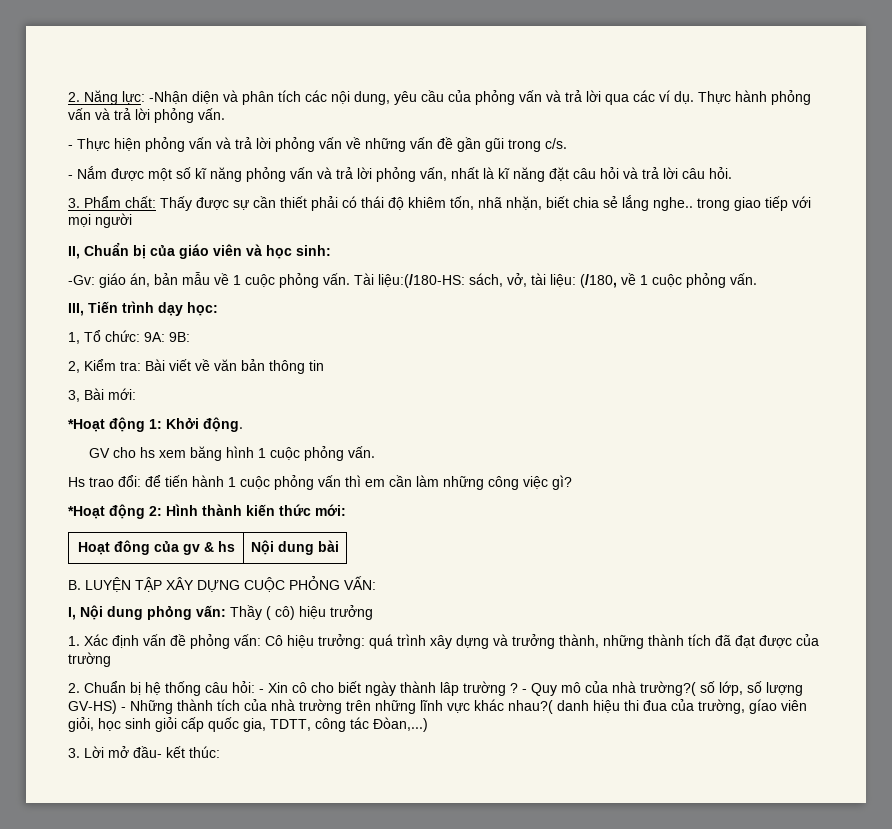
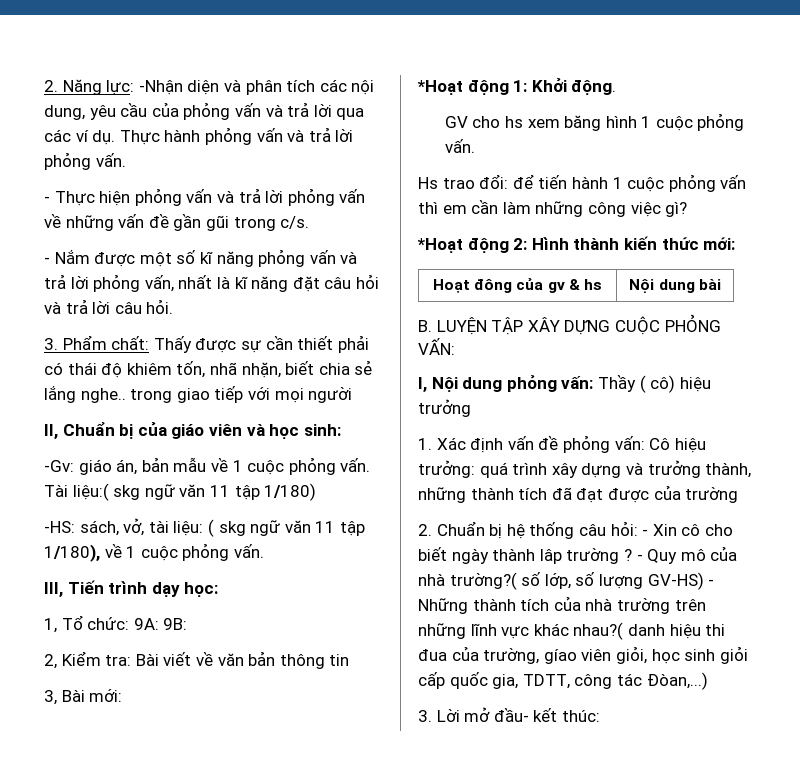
- Tài liệu:(/180-HS: sách, vở, tài liệu: (/180, về 1 cuộc phỏng vấn.
+ Tài liệu:( skg ngữ văn 11 tập 1/180)
+ -HS: sách, vở, tài liệu: ( skg ngữ văn 11 tập 1/180), về 1 cuộc phỏng vấn.

